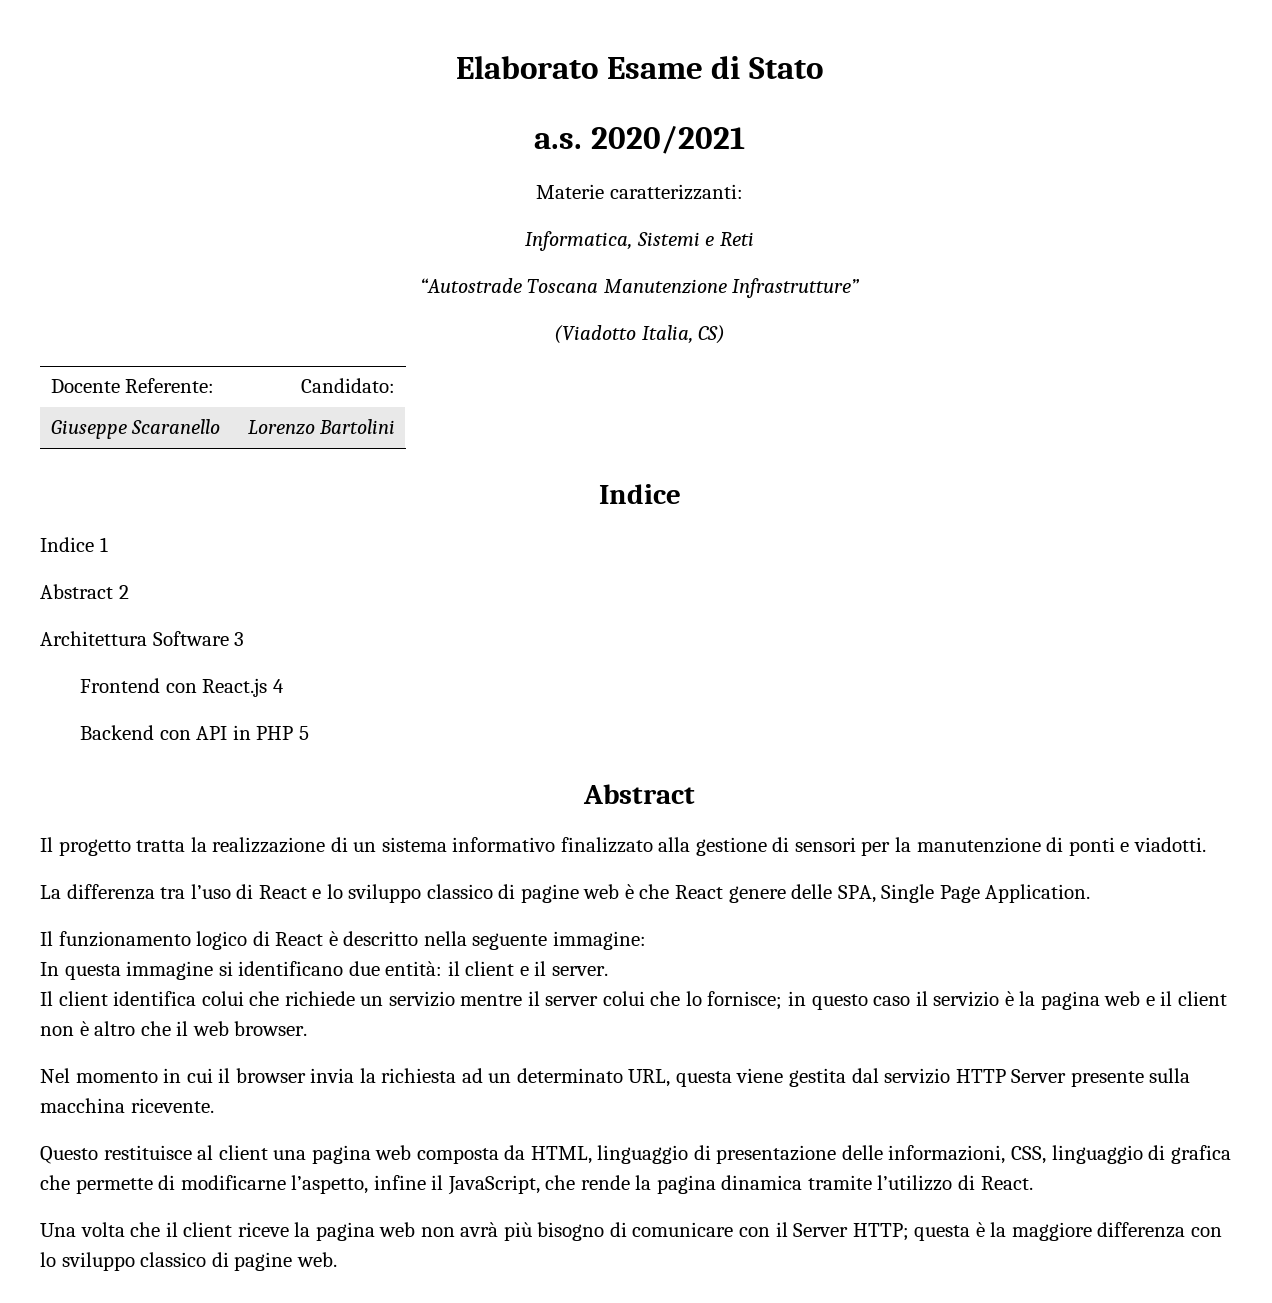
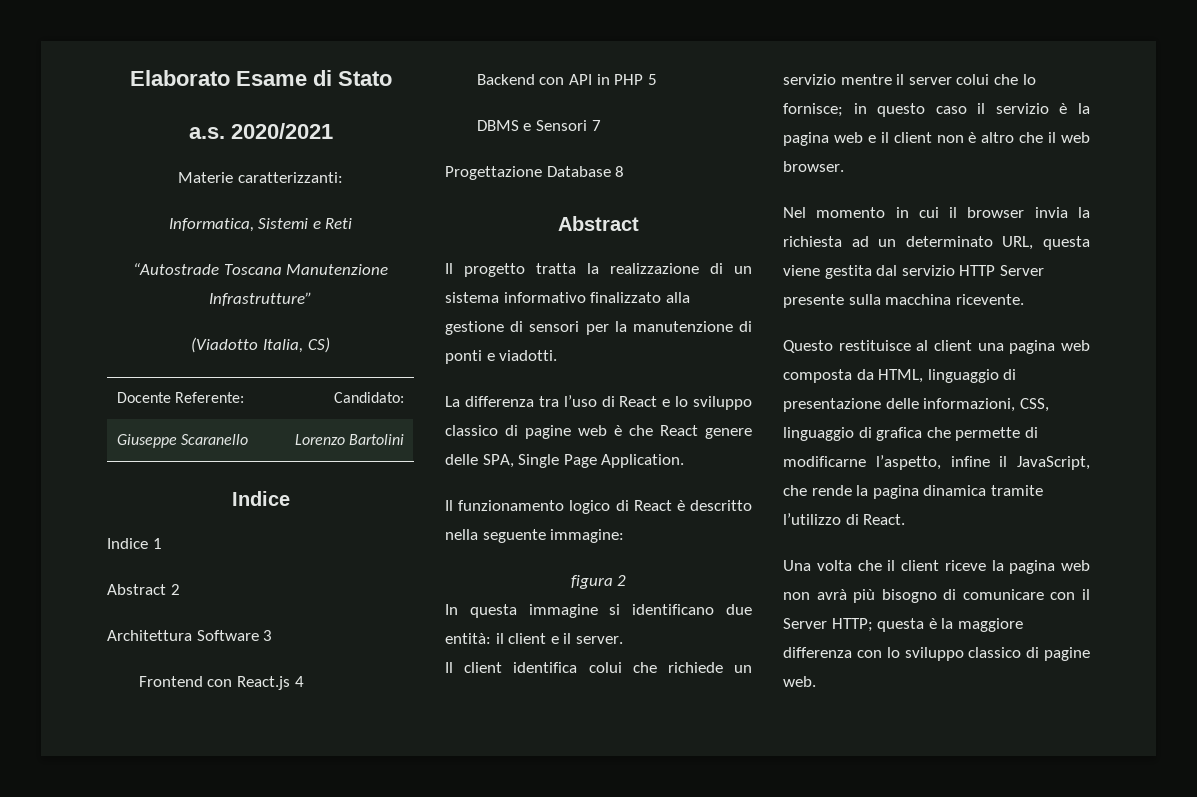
+ DBMS e Sensori 7
+ Progettazione Database 8
+ figura 2

